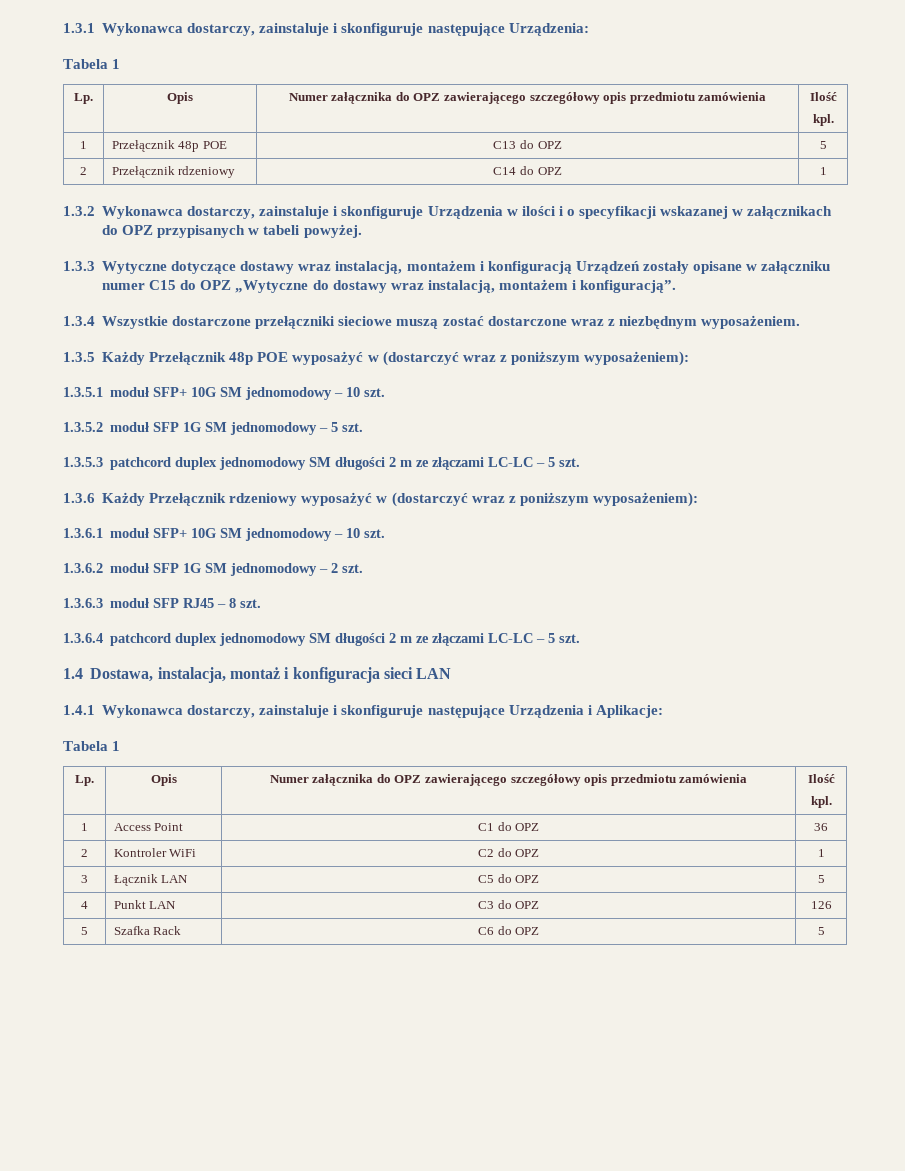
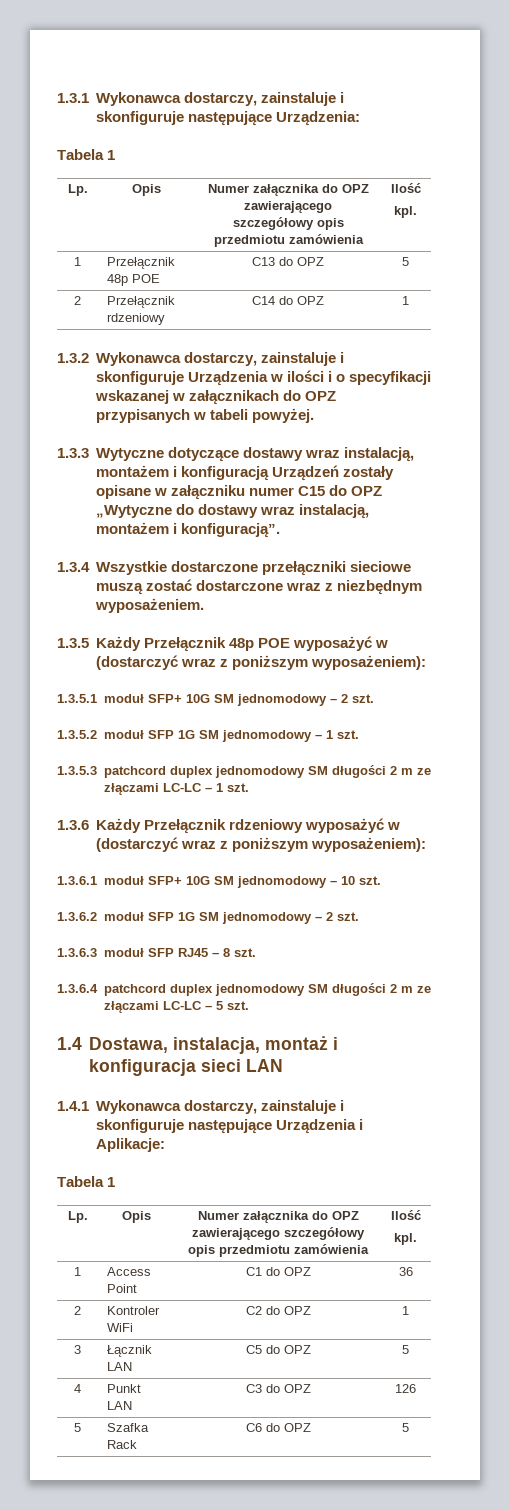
- 1.3.5.1 moduł SFP+ 10G SM jednomodowy – 10 szt.
+ 1.3.5.1 moduł SFP+ 10G SM jednomodowy – 2 szt.
- 1.3.5.2 moduł SFP 1G SM jednomodowy – 5 szt.
+ 1.3.5.2 moduł SFP 1G SM jednomodowy – 1 szt.
- 1.3.5.3 patchcord duplex jednomodowy SM długości 2 m ze złączami LC-LC – 5 szt.
+ 1.3.5.3 patchcord duplex jednomodowy SM długości 2 m ze złączami LC-LC – 1 szt.

